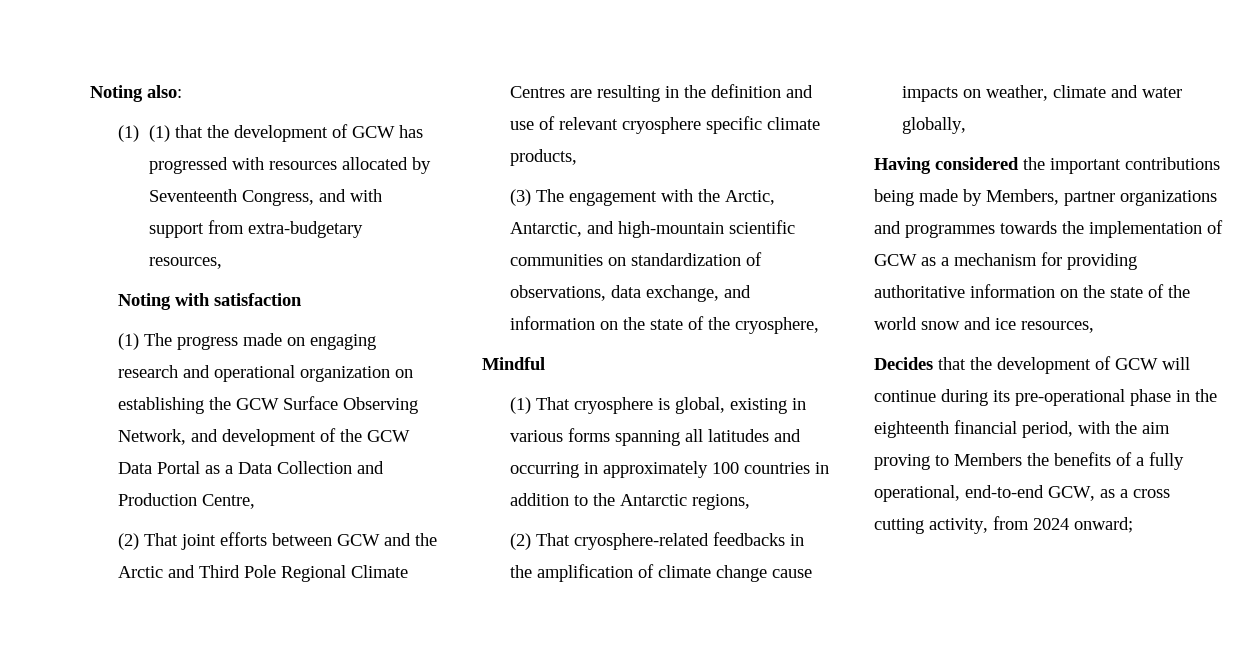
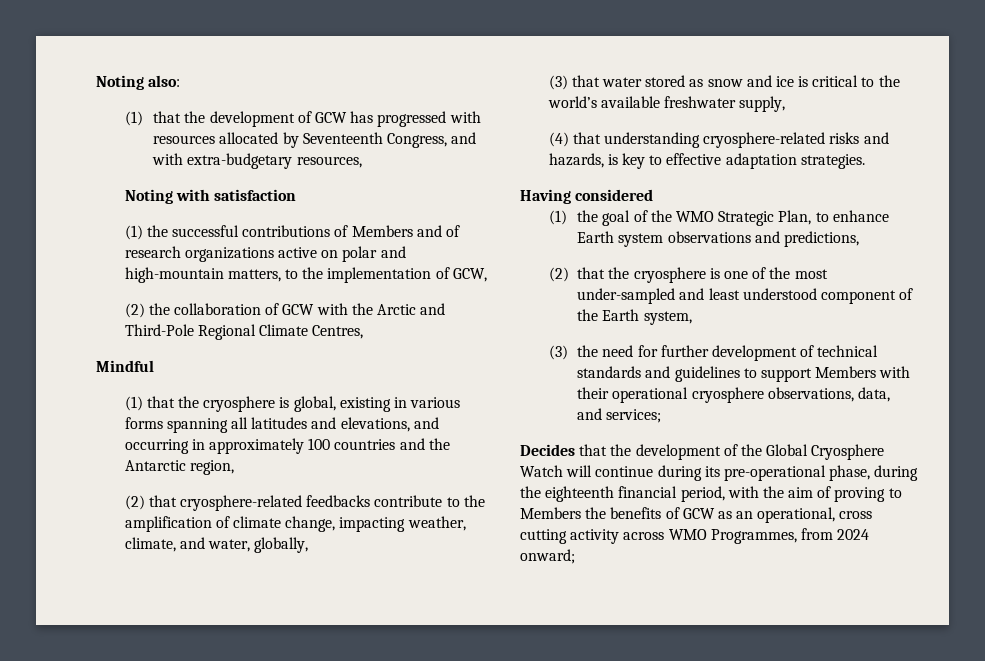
- (1) (1) that the development of GCW has progressed with resources allocated by Seventeenth Congress, and with support from extra-budgetary resources,
+ (1) that the development of GCW has progressed with resources allocated by Seventeenth Congress, and with extra-budgetary resources,
- (1) The progress made on engaging research and operational organization on establishing the GCW Surface Observing Network, and development of the GCW Data Portal as a Data Collection and Production Centre,
- (2) That joint efforts between GCW and the Arctic and Third Pole Regional Climate Centres are resulting in the definition and use of relevant cryosphere specific climate products,
- (3) The engagement with the Arctic, Antarctic, and high-mountain scientific communities on standardization of observations, data exchange, and information on the state of the cryosphere,
+ (1) the successful contributions of Members and of research organizations active on polar and high-mountain matters, to the implementation of GCW,
+ (2) the collaboration of GCW with the Arctic and Third-Pole Regional Climate Centres,
- (1) That cryosphere is global, existing in various forms spanning all latitudes and occurring in approximately 100 countries in addition to the Antarctic regions,
- (2) That cryosphere-related feedbacks in the amplification of climate change cause impacts on weather, climate and water globally,
- Having considered the important contributions being made by Members, partner organizations and programmes towards the implementation of GCW as a mechanism for providing authoritative information on the state of the world snow and ice resources,
+ (1) that the cryosphere is global, existing in various forms spanning all latitudes and elevations, and occurring in approximately 100 countries and the Antarctic region,
+ (2) that cryosphere-related feedbacks contribute to the amplification of climate change, impacting weather, climate, and water, globally,
+ (3) that water stored as snow and ice is critical to the world’s available freshwater supply,
+ (4) that understanding cryosphere-related risks and hazards, is key to effective adaptation strategies.
+ Having considered
+ (1) the goal of the WMO Strategic Plan, to enhance Earth system observations and predictions,
+ (2) that the cryosphere is one of the most under-sampled and least understood component of the Earth system,
+ (3) the need for further development of technical standards and guidelines to support Members with their operational cryosphere observations, data, and services;
- Decides that the development of GCW will continue during its pre-operational phase in the eighteenth financial period, with the aim proving to Members the benefits of a fully operational, end-to-end GCW, as a cross cutting activity, from 2024 onward;
+ Decides that the development of the Global Cryosphere Watch will continue during its pre-operational phase, during the eighteenth financial period, with the aim of proving to Members the benefits of GCW as an operational, cross cutting activity across WMO Programmes, from 2024 onward;

